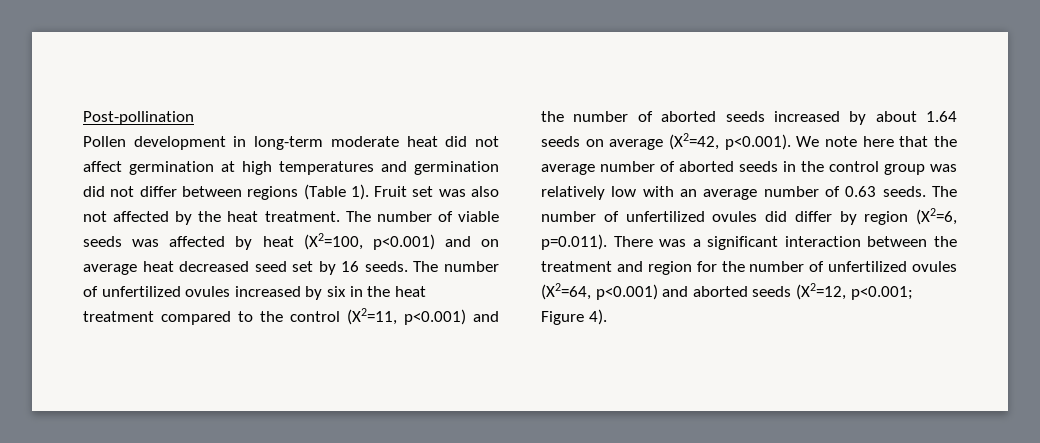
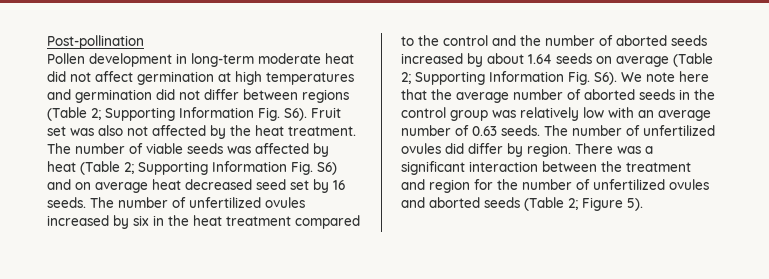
- Pollen development in long-term moderate heat did not affect germination at high temperatures and germination did not differ between regions (Table 1). Fruit set was also not affected by the heat treatment.
+ Pollen development in long-term moderate heat did not affect germination at high temperatures and germination did not differ between regions (Table 2; Supporting Information Fig. S6). Fruit set was also not affected by the heat treatment.
- The number of viable seeds was affected by heat (Χ2=100, p<0.001) and on average heat decreased seed set by 16 seeds.
+ The number of viable seeds was affected by heat (Table 2; Supporting Information Fig. S6) and on average heat decreased seed set by 16 seeds.
- The number of unfertilized ovules increased by six in the heat treatment compared to the control (Χ2=11, p<0.001) and the number of aborted seeds increased by about 1.64 seeds on average (Χ2=42, p<0.001). We note here that the average number of aborted seeds in the control group was relatively low with an average number of 0.63 seeds.
+ The number of unfertilized ovules increased by six in the heat treatment compared to the control and the number of aborted seeds increased by about 1.64 seeds on average (Table 2; Supporting Information Fig. S6). We note here that the average number of aborted seeds in the control group was relatively low with an average number of 0.63 seeds.
- The number of unfertilized ovules did differ by region (Χ2=6, p=0.011). There was a significant interaction between the treatment and region for the number of unfertilized ovules (Χ2=64, p<0.001) and aborted seeds (Χ2=12, p<0.001; Figure 4).
+ The number of unfertilized ovules did differ by region. There was a significant interaction between the treatment and region for the number of unfertilized ovules and aborted seeds (Table 2; Figure 5).

